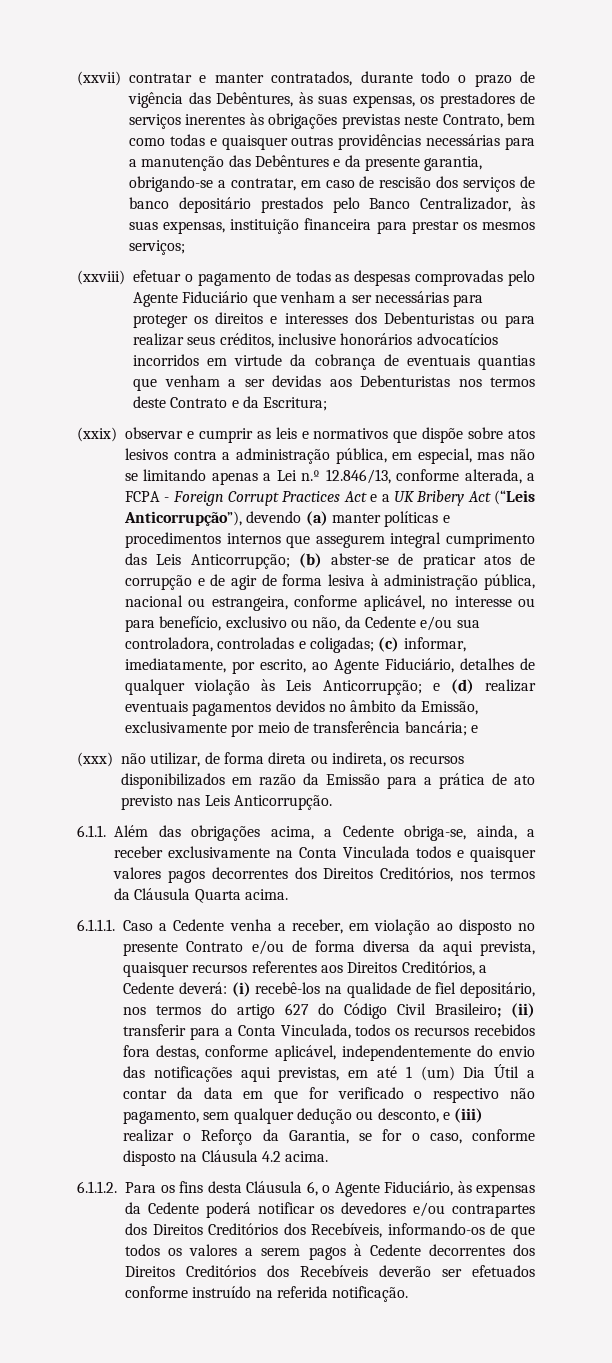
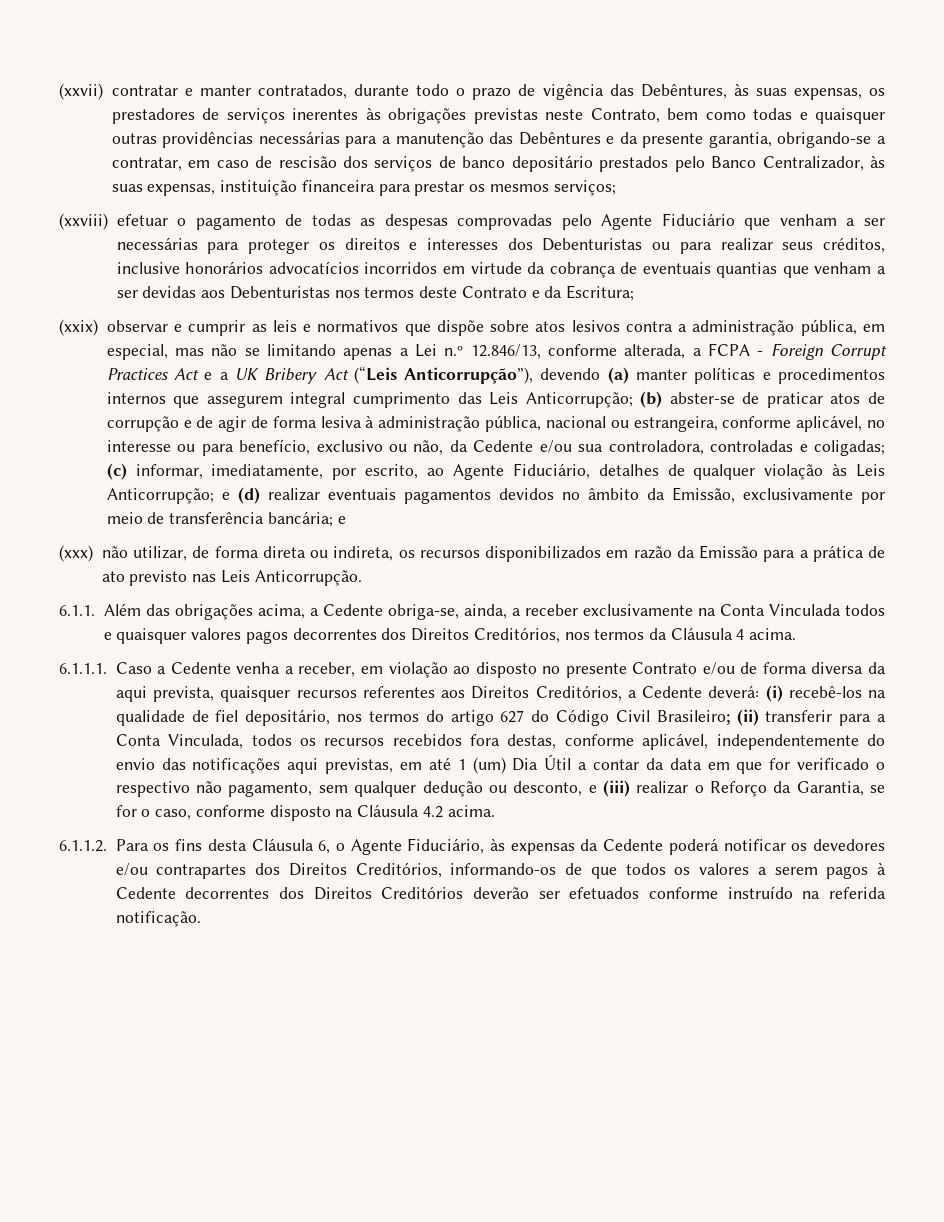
- 6.1.1. Além das obrigações acima, a Cedente obriga-se, ainda, a receber exclusivamente na Conta Vinculada todos e quaisquer valores pagos decorrentes dos Direitos Creditórios, nos termos da Cláusula Quarta acima.
+ 6.1.1. Além das obrigações acima, a Cedente obriga-se, ainda, a receber exclusivamente na Conta Vinculada todos e quaisquer valores pagos decorrentes dos Direitos Creditórios, nos termos da Cláusula 4 acima.
- 6.1.1.2. Para os fins desta Cláusula 6, o Agente Fiduciário, às expensas da Cedente poderá notificar os devedores e/ou contrapartes dos Direitos Creditórios dos Recebíveis, informando-os de que todos os valores a serem pagos à Cedente decorrentes dos Direitos Creditórios dos Recebíveis deverão ser efetuados conforme instruído na referida notificação.
+ 6.1.1.2. Para os fins desta Cláusula 6, o Agente Fiduciário, às expensas da Cedente poderá notificar os devedores e/ou contrapartes dos Direitos Creditórios, informando-os de que todos os valores a serem pagos à Cedente decorrentes dos Direitos Creditórios deverão ser efetuados conforme instruído na referida notificação.

